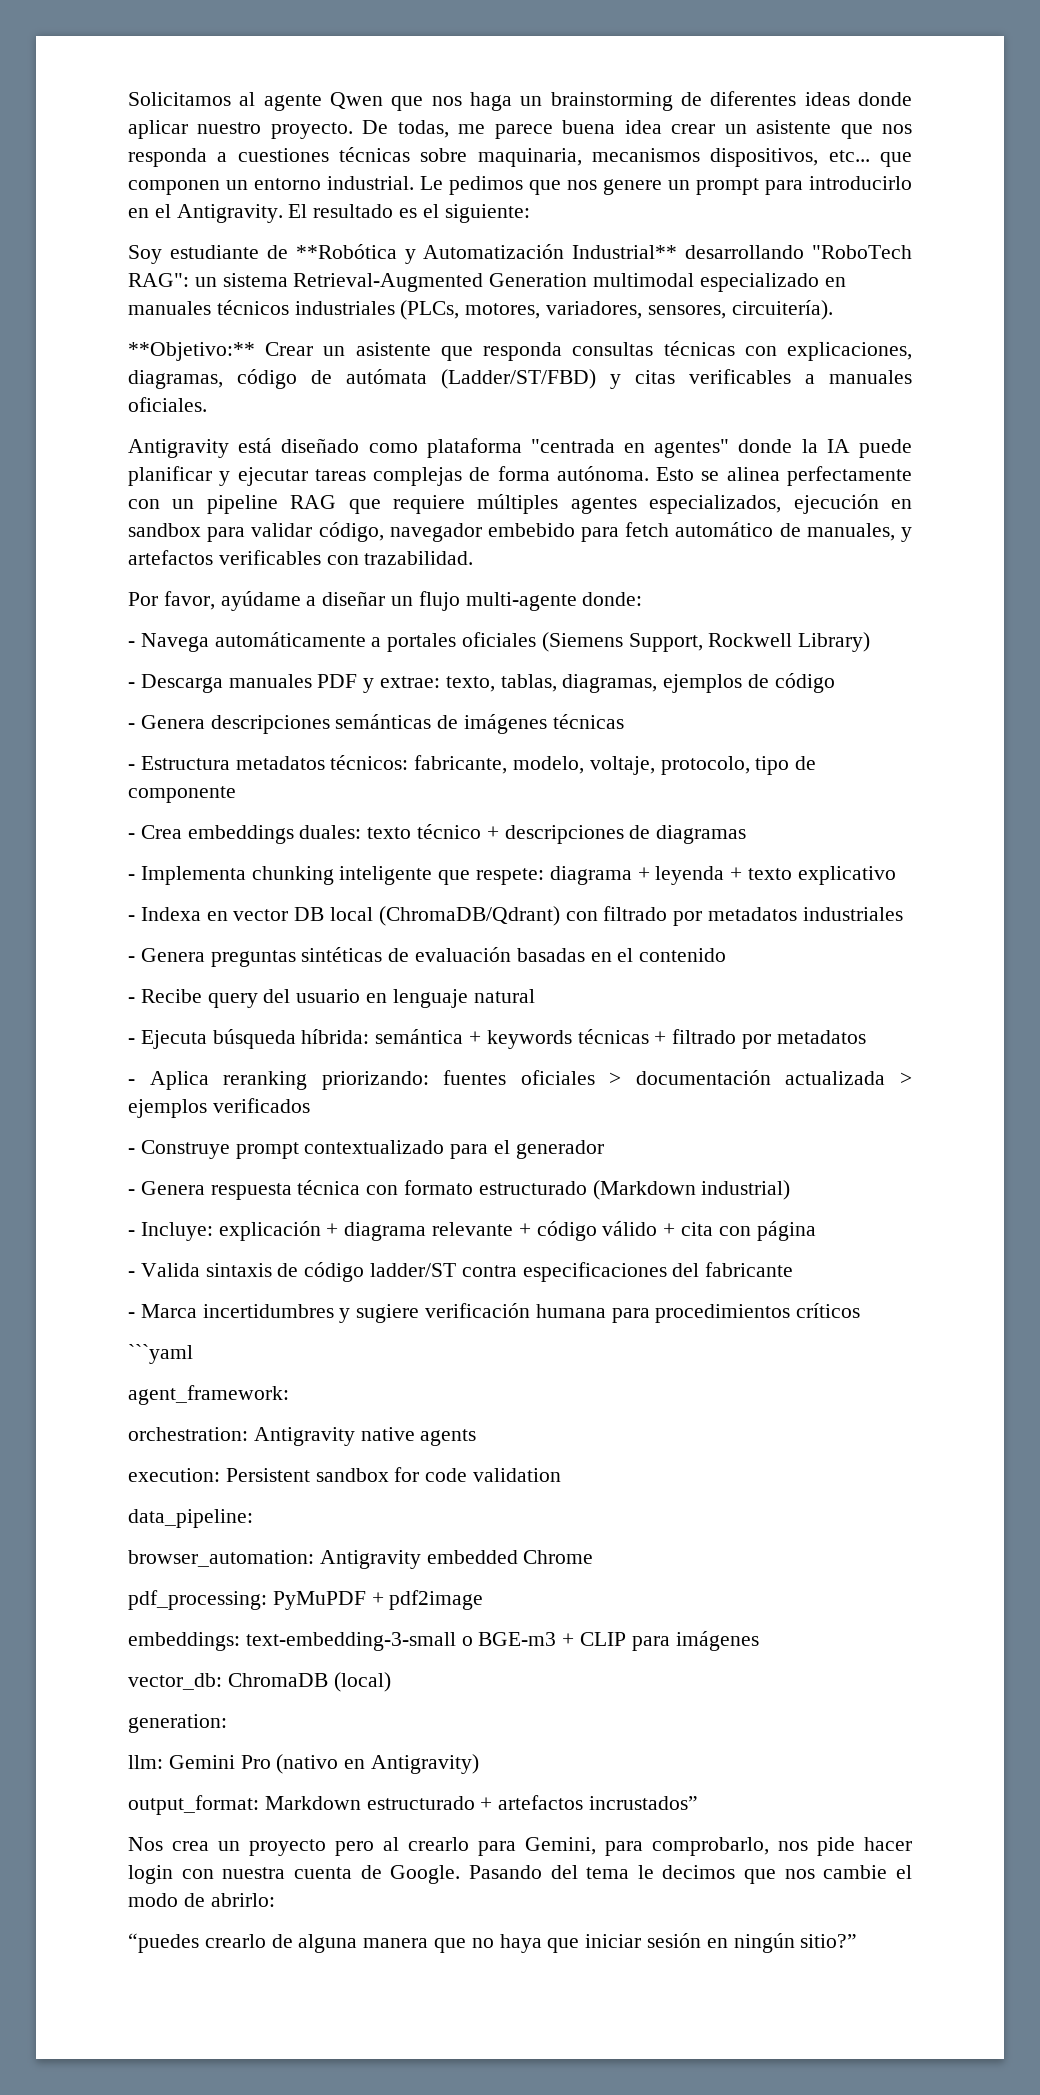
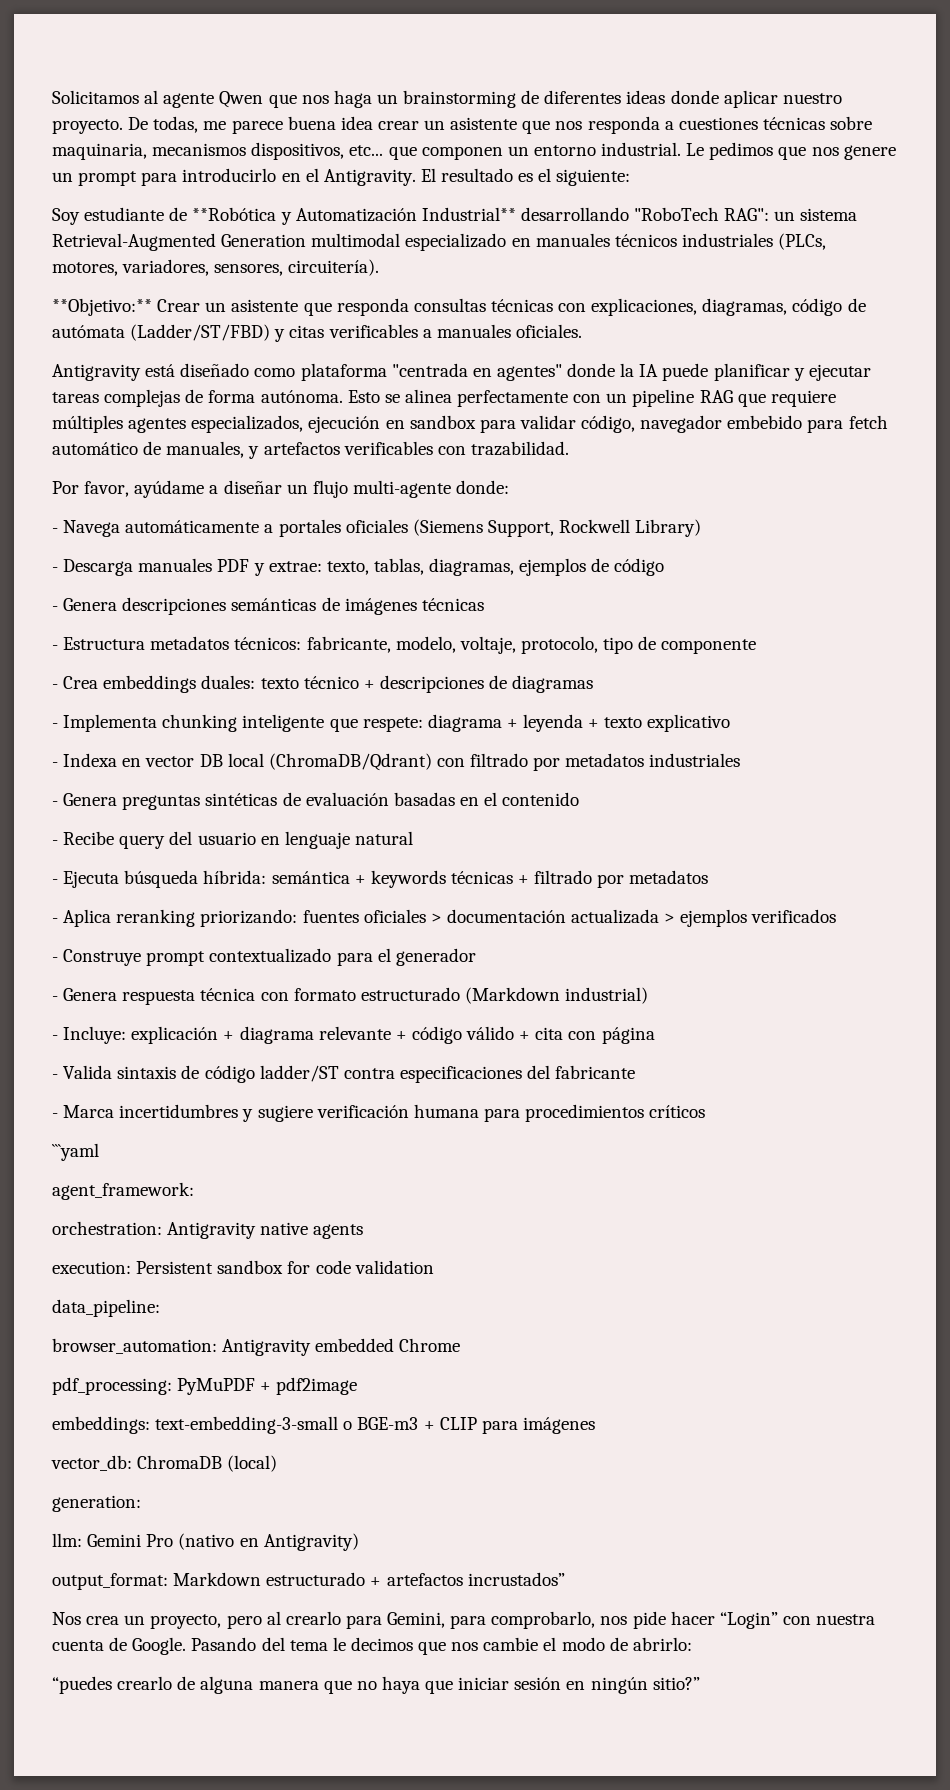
- Nos crea un proyecto pero al crearlo para Gemini, para comprobarlo, nos pide hacer login con nuestra cuenta de Google.
+ Nos crea un proyecto, pero al crearlo para Gemini, para comprobarlo, nos pide hacer “Login” con nuestra cuenta de Google.

